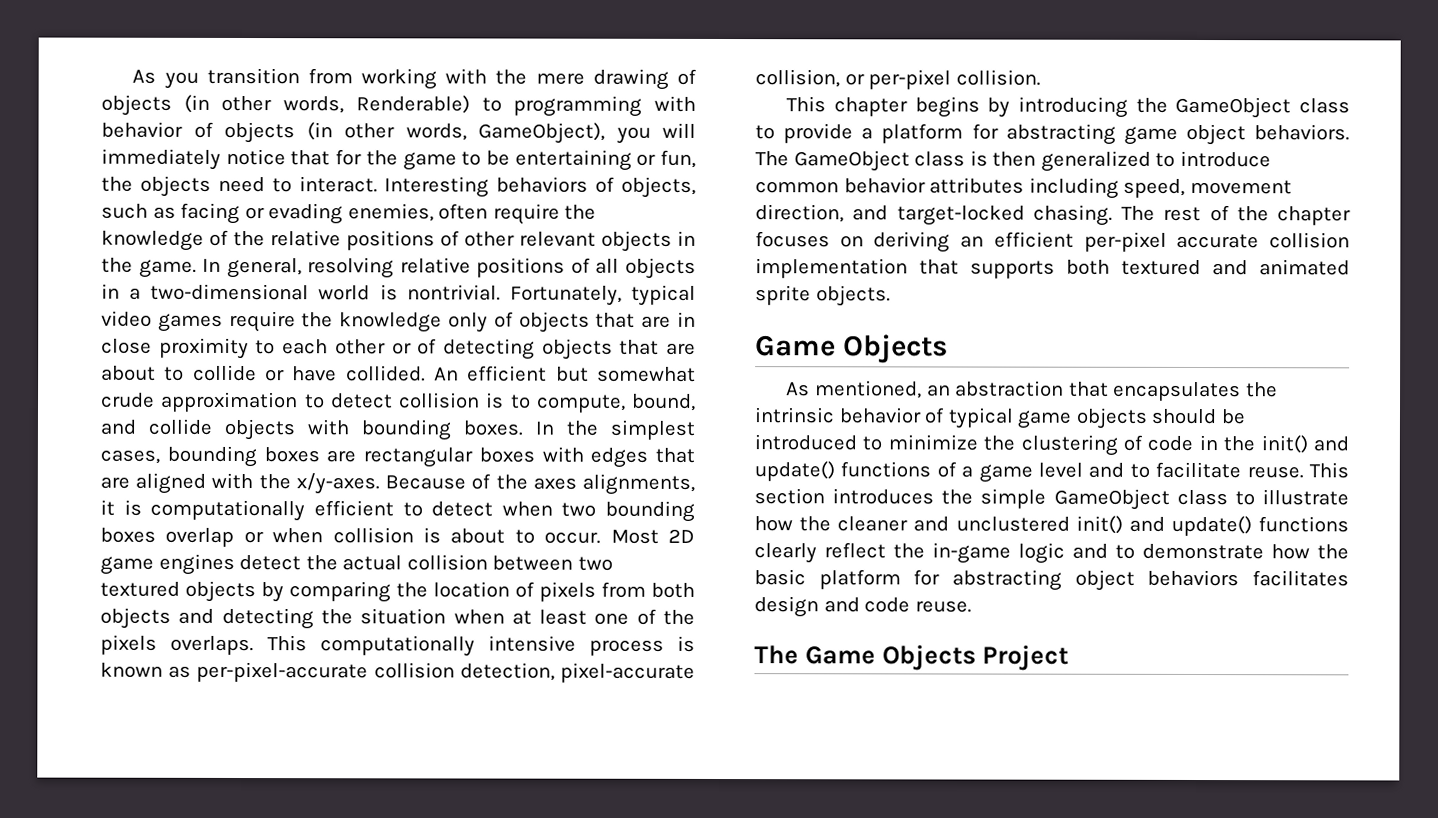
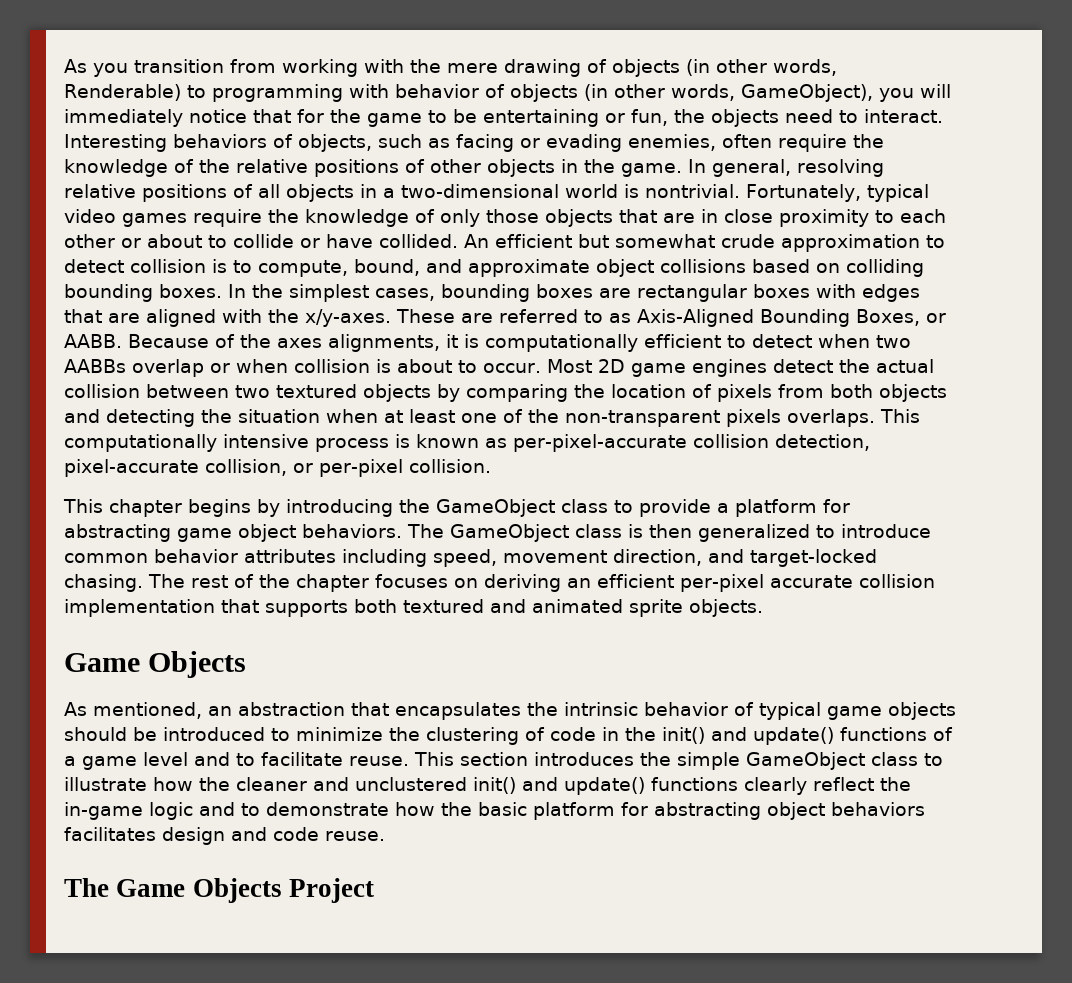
- Interesting behaviors of objects, such as facing or evading enemies, often require the knowledge of the relative positions of other relevant objects in the game.
+ Interesting behaviors of objects, such as facing or evading enemies, often require the knowledge of the relative positions of other objects in the game.
- Fortunately, typical video games require the knowledge only of objects that are in close proximity to each other or of detecting objects that are about to collide or have collided.
+ Fortunately, typical video games require the knowledge of only those objects that are in close proximity to each other or about to collide or have collided.
- An efficient but somewhat crude approximation to detect collision is to compute, bound, and collide objects with bounding boxes.
+ An efficient but somewhat crude approximation to detect collision is to compute, bound, and approximate object collisions based on colliding bounding boxes.
+ These are referred to as Axis-Aligned Bounding Boxes, or AABB.
- Because of the axes alignments, it is computationally efficient to detect when two bounding boxes overlap or when collision is about to occur.
+ Because of the axes alignments, it is computationally efficient to detect when two AABBs overlap or when collision is about to occur.
- Most 2D game engines detect the actual collision between two textured objects by comparing the location of pixels from both objects and detecting the situation when at least one of the pixels overlaps.
+ Most 2D game engines detect the actual collision between two textured objects by comparing the location of pixels from both objects and detecting the situation when at least one of the non-transparent pixels overlaps.

